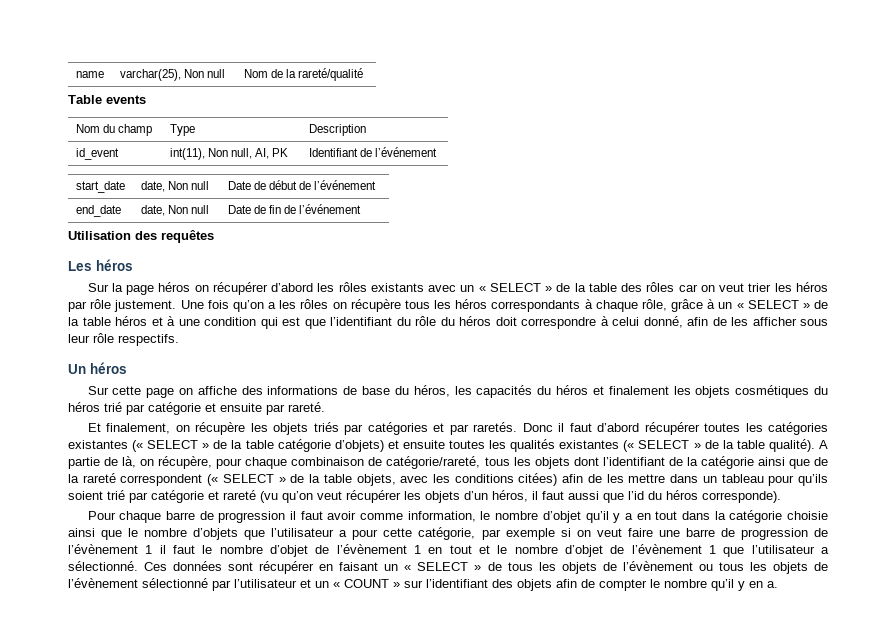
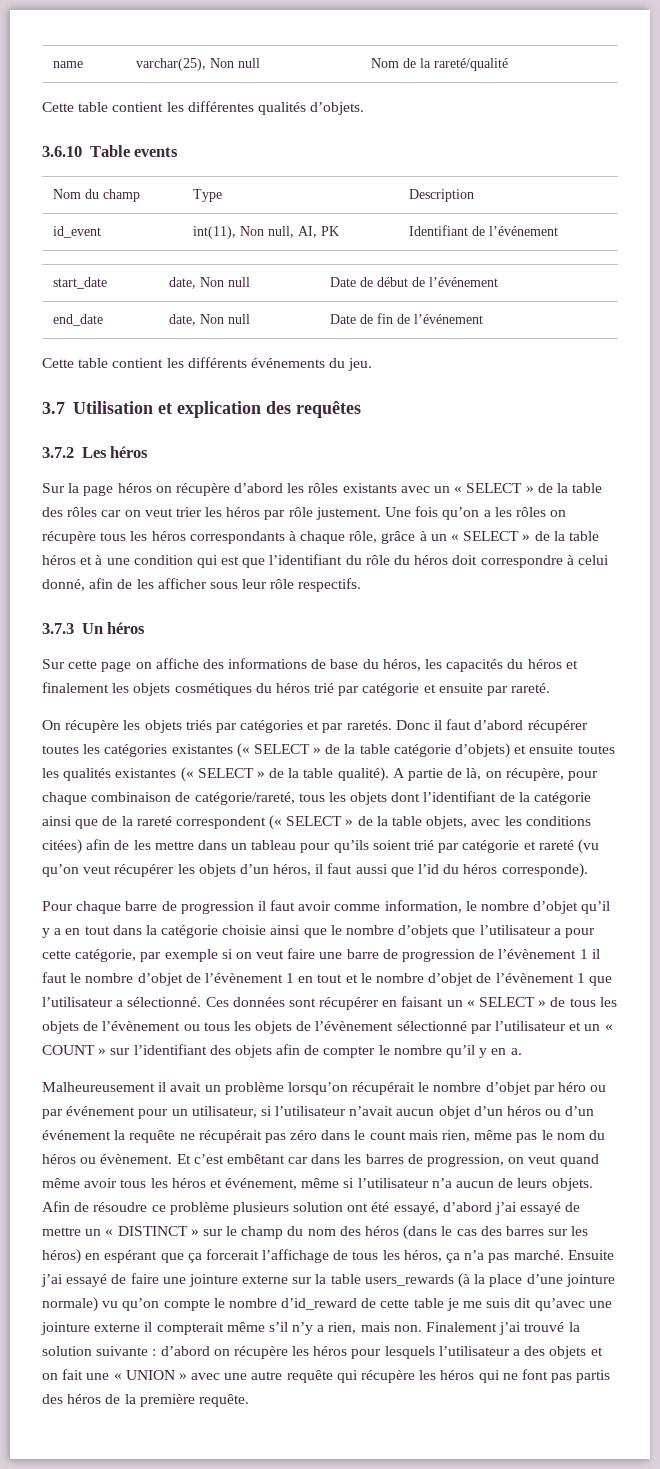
- Table events
+ Cette table contient les différentes qualités d’objets.
+ 3.6.10 Table events
- Utilisation des requêtes
+ Cette table contient les différents événements du jeu.
+ 3.7 Utilisation et explication des requêtes
- Les héros
+ 3.7.2 Les héros
- Sur la page héros on récupérer d’abord les rôles existants avec un « SELECT » de la table des rôles car on veut trier les héros par rôle justement.
+ Sur la page héros on récupère d’abord les rôles existants avec un « SELECT » de la table des rôles car on veut trier les héros par rôle justement.
- Un héros
+ 3.7.3 Un héros
- Et finalement, on récupère les objets triés par catégories et par raretés.
+ On récupère les objets triés par catégories et par raretés.
+ Malheureusement il avait un problème lorsqu’on récupérait le nombre d’objet par héro ou par événement pour un utilisateur, si l’utilisateur n’avait aucun objet d’un héros ou d’un événement la requête ne récupérait pas zéro dans le count mais rien, même pas le nom du héros ou évènement. Et c’est embêtant car dans les barres de progression, on veut quand même avoir tous les héros et événement, même si l’utilisateur n’a aucun de leurs objets. Afin de résoudre ce problème plusieurs solution ont été essayé, d’abord j’ai essayé de mettre un « DISTINCT » sur le champ du nom des héros (dans le cas des barres sur les héros) en espérant que ça forcerait l’affichage de tous les héros, ça n’a pas marché. Ensuite j’ai essayé de faire une jointure externe sur la table users_rewards (à la place d’une jointure normale) vu qu’on compte le nombre d’id_reward de cette table je me suis dit qu’avec une jointure externe il compterait même s’il n’y a rien, mais non. Finalement j’ai trouvé la solution suivante : d’abord on récupère les héros pour lesquels l’utilisateur a des objets et on fait une « UNION » avec une autre requête qui récupère les héros qui ne font pas partis des héros de la première requête.

